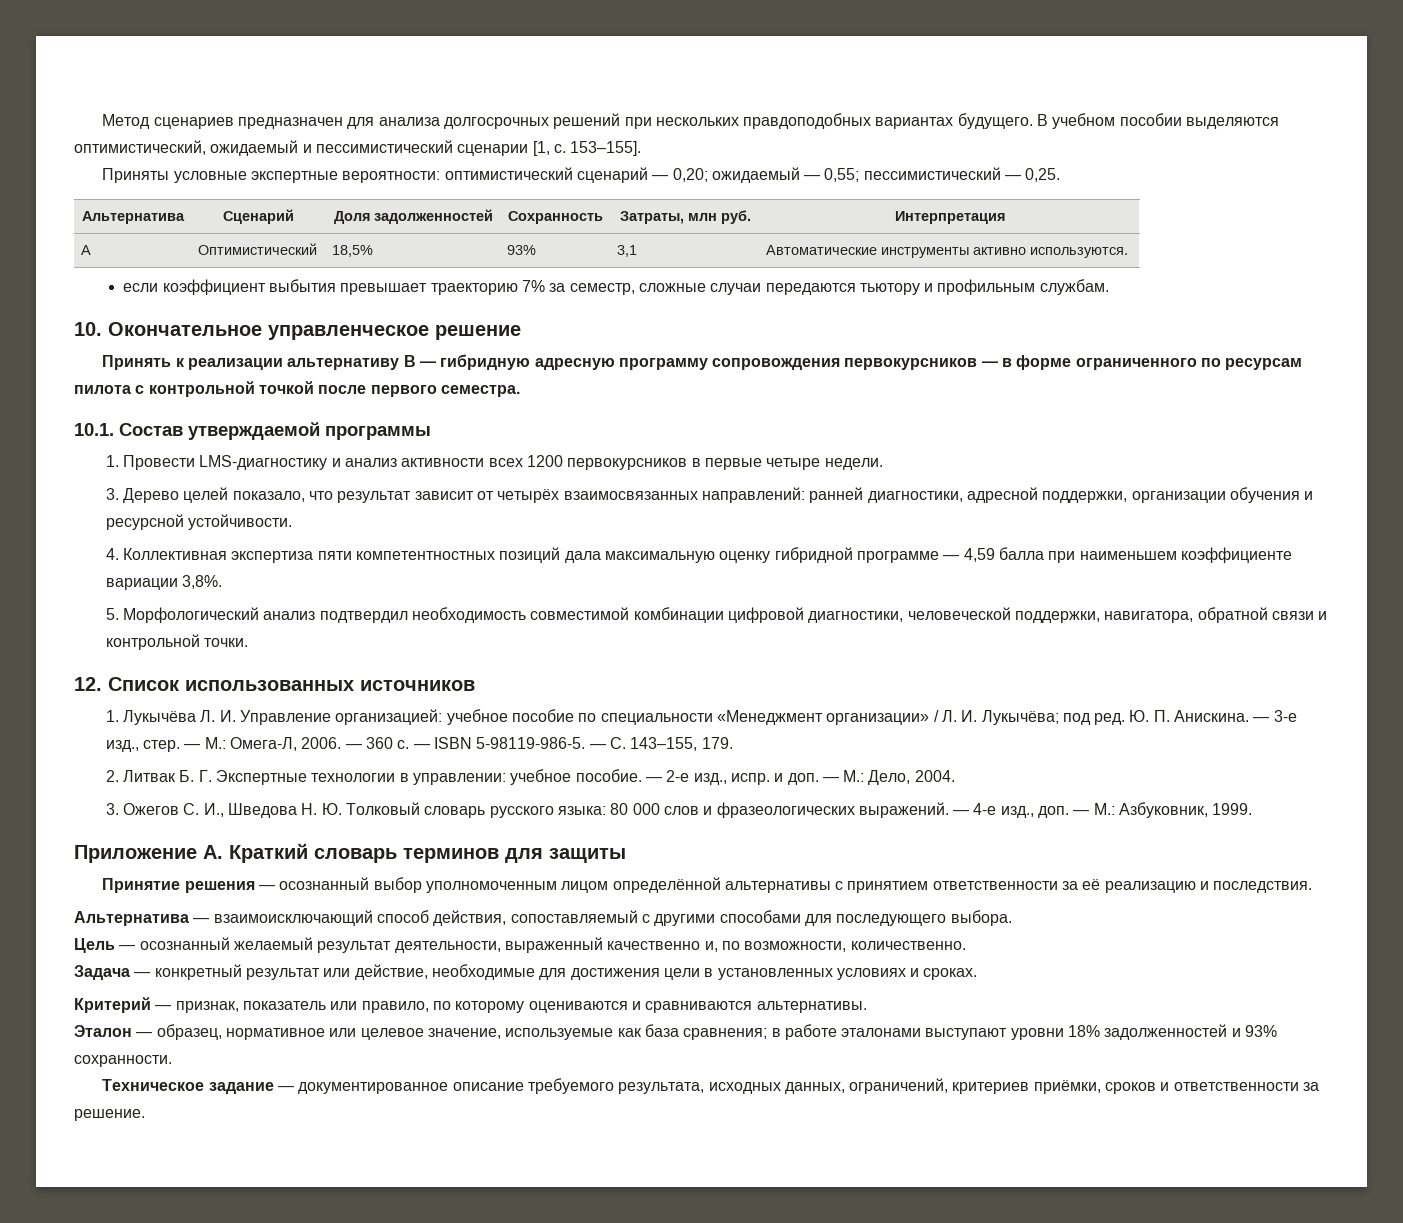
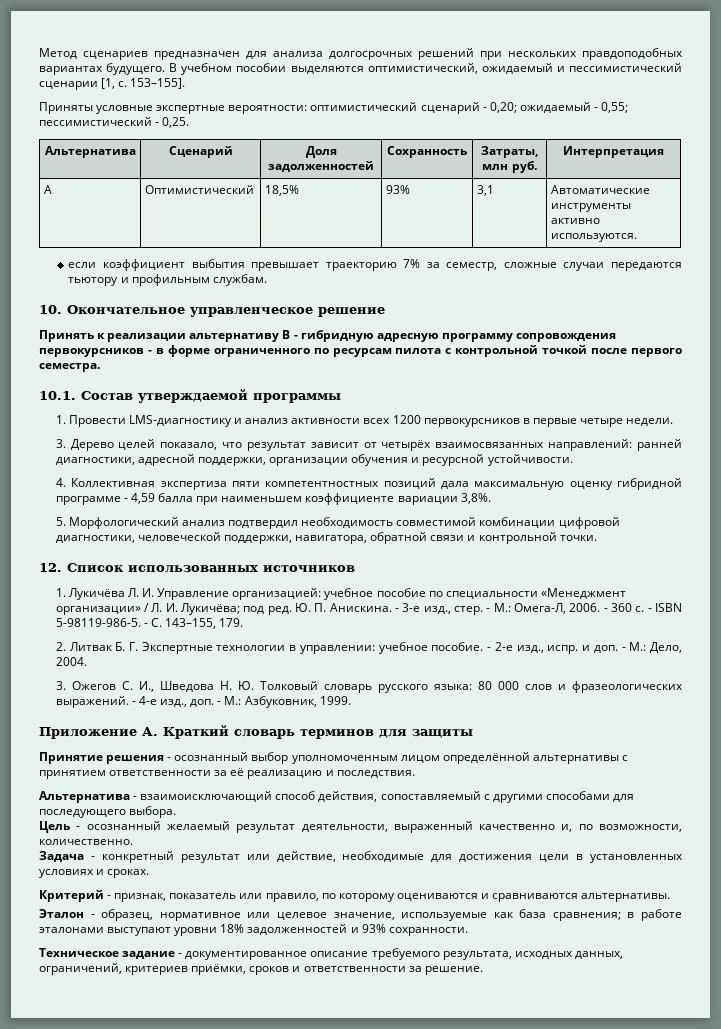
- Приняты условные экспертные вероятности: оптимистический сценарий — 0,20; ожидаемый — 0,55; пессимистический — 0,25.
+ Приняты условные экспертные вероятности: оптимистический сценарий - 0,20; ожидаемый - 0,55; пессимистический - 0,25.
- Принять к реализации альтернативу В — гибридную адресную программу сопровождения первокурсников — в форме ограниченного по ресурсам пилота с контрольной точкой после первого семестра.
+ Принять к реализации альтернативу В - гибридную адресную программу сопровождения первокурсников - в форме ограниченного по ресурсам пилота с контрольной точкой после первого семестра.
- 4. Коллективная экспертиза пяти компетентностных позиций дала максимальную оценку гибридной программе — 4,59 балла при наименьшем коэффициенте вариации 3,8%.
+ 4. Коллективная экспертиза пяти компетентностных позиций дала максимальную оценку гибридной программе - 4,59 балла при наименьшем коэффициенте вариации 3,8%.
- 1. Лукычёва Л. И. Управление организацией: учебное пособие по специальности «Менеджмент организации» / Л. И. Лукычёва; под ред.
+ 1. Лукичёва Л. И. Управление организацией: учебное пособие по специальности «Менеджмент организации» / Л. И. Лукичёва; под ред.
- — 3-е изд., стер.
+ - 3-е изд., стер.
- — М.: Омега-Л, 2006.
+ - М.: Омега-Л, 2006.
- — 360 с.
+ - 360 с.
- — ISBN 5-98119-986-5.
+ - ISBN 5-98119-986-5.
- — С. 143–155, 179.
+ - С. 143–155, 179.
- — 2-е изд., испр. и доп.
+ - 2-е изд., испр. и доп.
- — М.: Дело, 2004.
+ - М.: Дело, 2004.
- — 4-е изд., доп.
+ - 4-е изд., доп.
- — М.: Азбуковник, 1999.
+ - М.: Азбуковник, 1999.
- Принятие решения — осознанный выбор уполномоченным лицом определённой альтернативы с принятием ответственности за её реализацию и последствия.
+ Принятие решения - осознанный выбор уполномоченным лицом определённой альтернативы с принятием ответственности за её реализацию и последствия.
- Альтернатива — взаимоисключающий способ действия, сопоставляемый с другими способами для последующего выбора.
+ Альтернатива - взаимоисключающий способ действия, сопоставляемый с другими способами для последующего выбора.
- Цель — осознанный желаемый результат деятельности, выраженный качественно и, по возможности, количественно.
+ Цель - осознанный желаемый результат деятельности, выраженный качественно и, по возможности, количественно.
- Задача — конкретный результат или действие, необходимые для достижения цели в установленных условиях и сроках.
+ Задача - конкретный результат или действие, необходимые для достижения цели в установленных условиях и сроках.
- Критерий — признак, показатель или правило, по которому оцениваются и сравниваются альтернативы.
+ Критерий - признак, показатель или правило, по которому оцениваются и сравниваются альтернативы.
- Эталон — образец, нормативное или целевое значение, используемые как база сравнения; в работе эталонами выступают уровни 18% задолженностей и 93% сохранности.
+ Эталон - образец, нормативное или целевое значение, используемые как база сравнения; в работе эталонами выступают уровни 18% задолженностей и 93% сохранности.
- Техническое задание — документированное описание требуемого результата, исходных данных, ограничений, критериев приёмки, сроков и ответственности за решение.
+ Техническое задание - документированное описание требуемого результата, исходных данных, ограничений, критериев приёмки, сроков и ответственности за решение.

